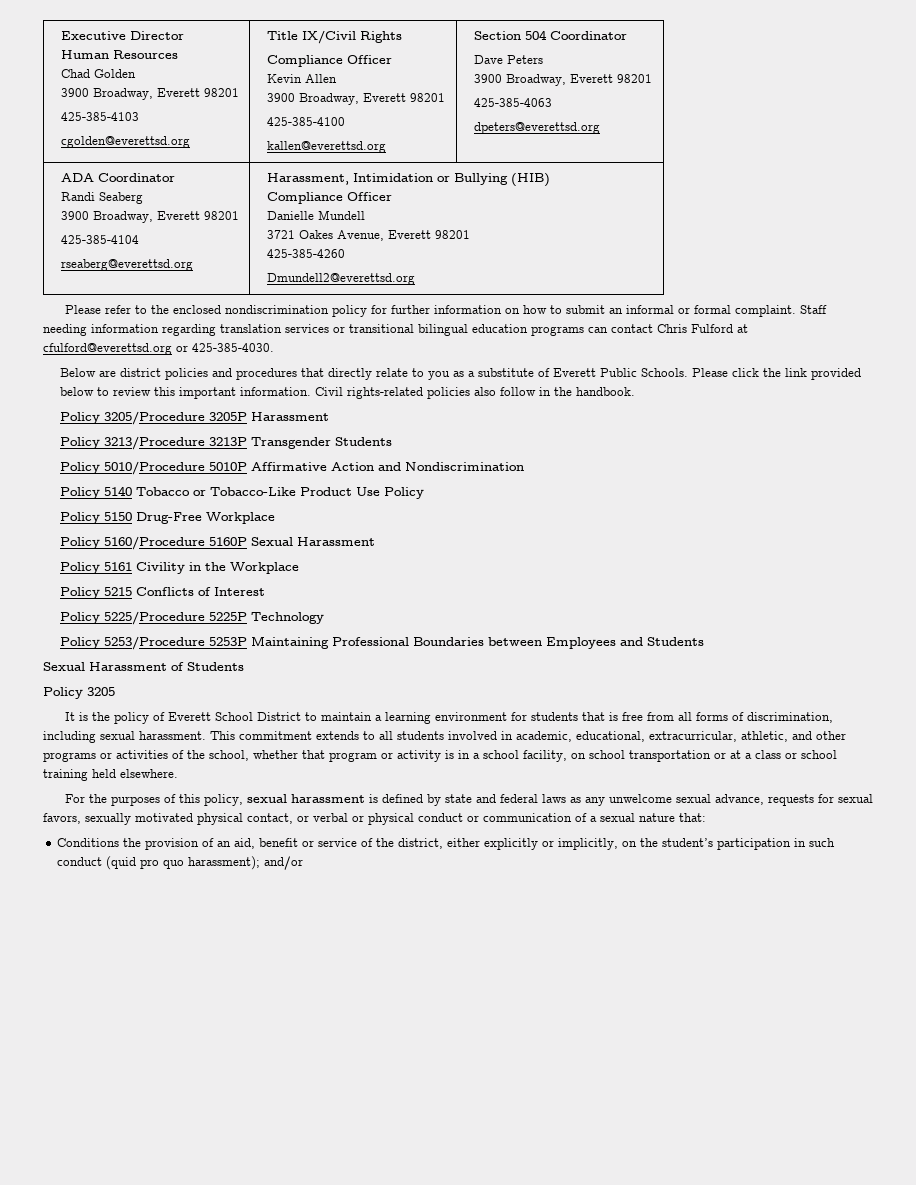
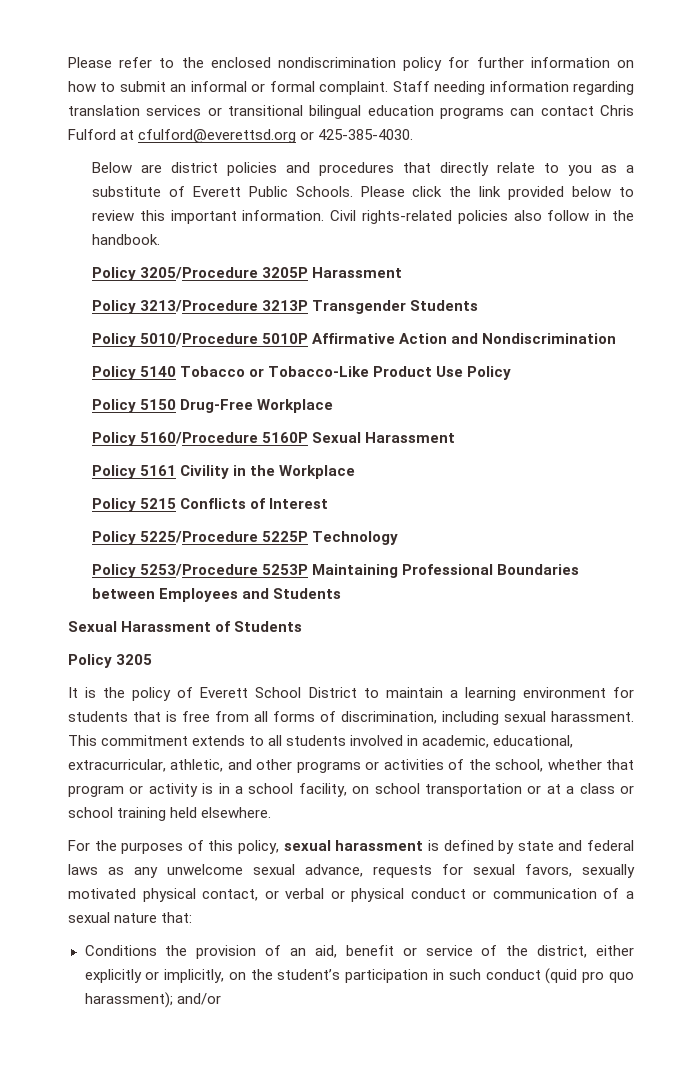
- Executive Director
- Human Resources
- Chad Golden
- 3900 Broadway, Everett 98201
- 425-385-4103
- cgolden@everettsd.org | Title IX/Civil Rights
- Compliance Officer
- Kevin Allen
- 3900 Broadway, Everett 98201
- 425-385-4100
- kallen@everettsd.org | Section 504 Coordinator
- Dave Peters
- 3900 Broadway, Everett 98201
- 425-385-4063
- dpeters@everettsd.org
- ADA Coordinator
- Randi Seaberg
- 3900 Broadway, Everett 98201
- 425-385-4104
- rseaberg@everettsd.org | Harassment, Intimidation or Bullying (HIB)
- Compliance Officer
- Danielle Mundell
- 3721 Oakes Avenue, Everett 98201
- 425-385-4260
- Dmundell2@everettsd.org

